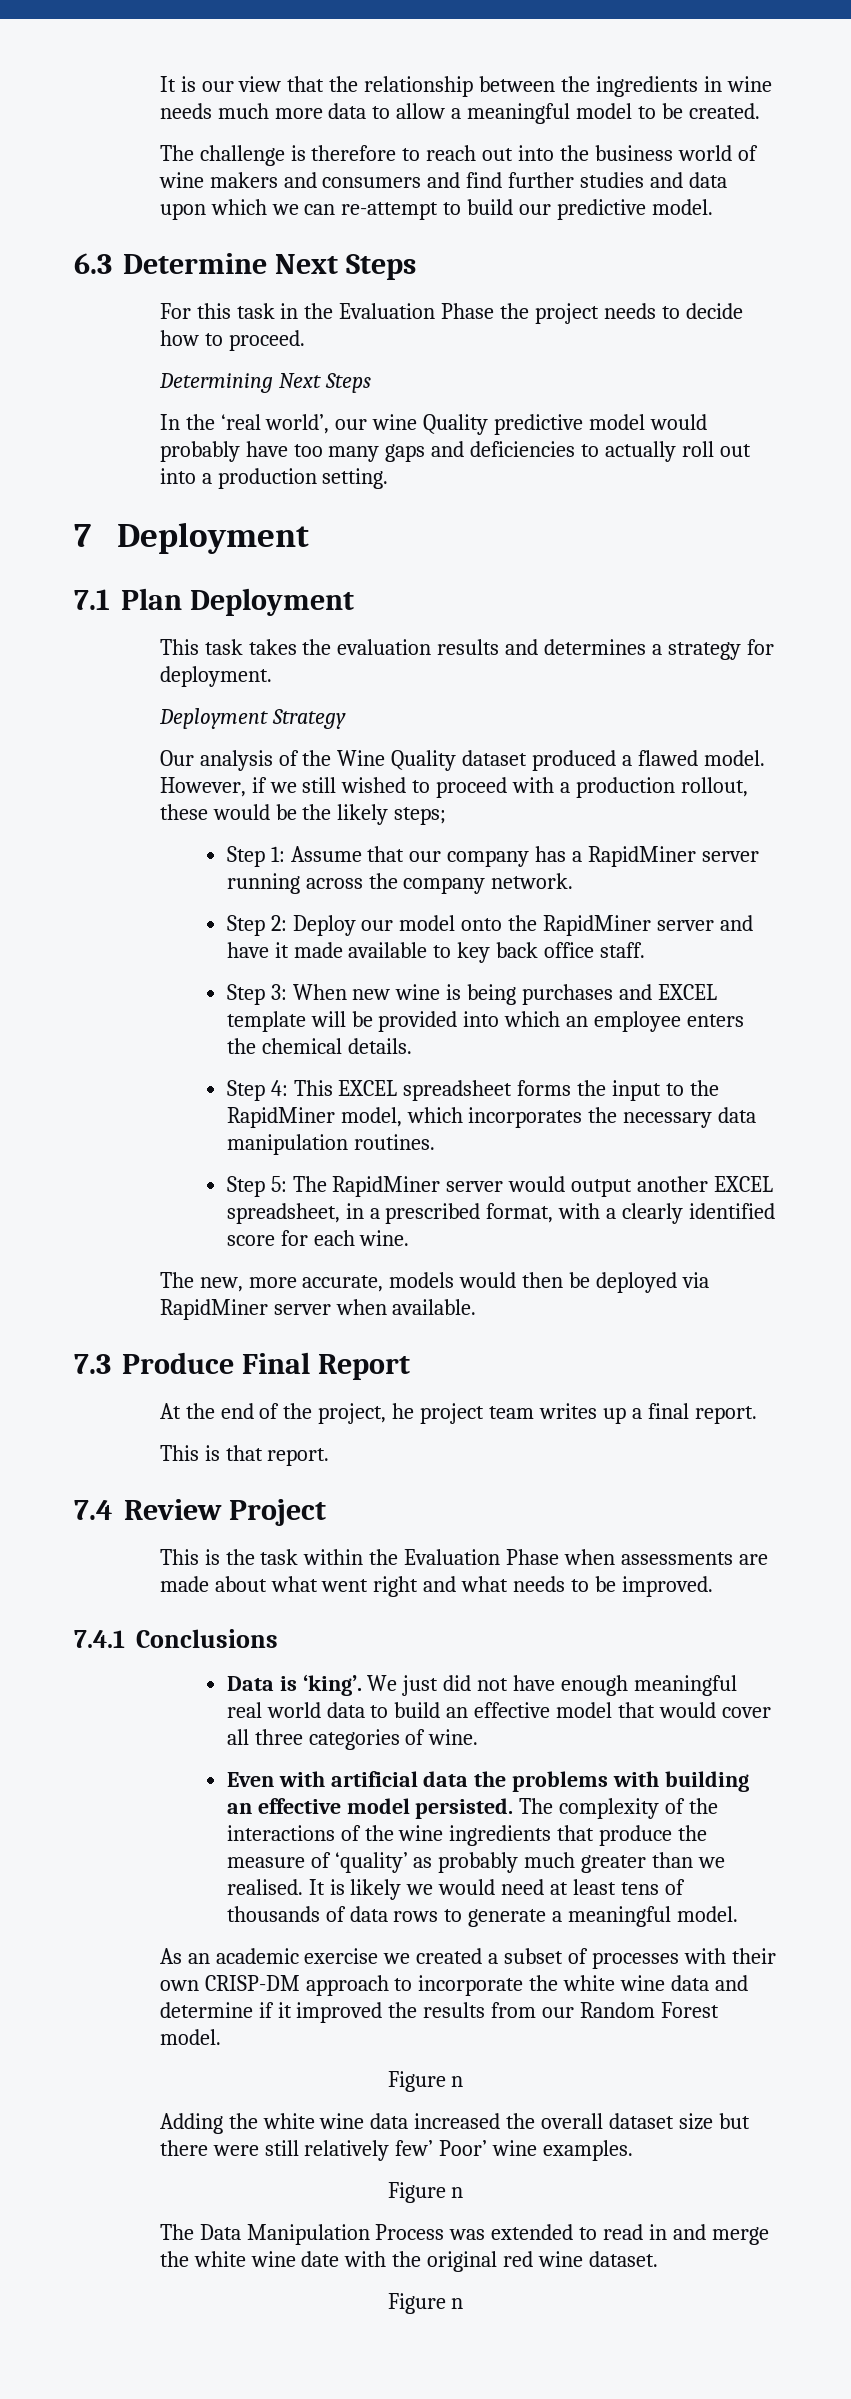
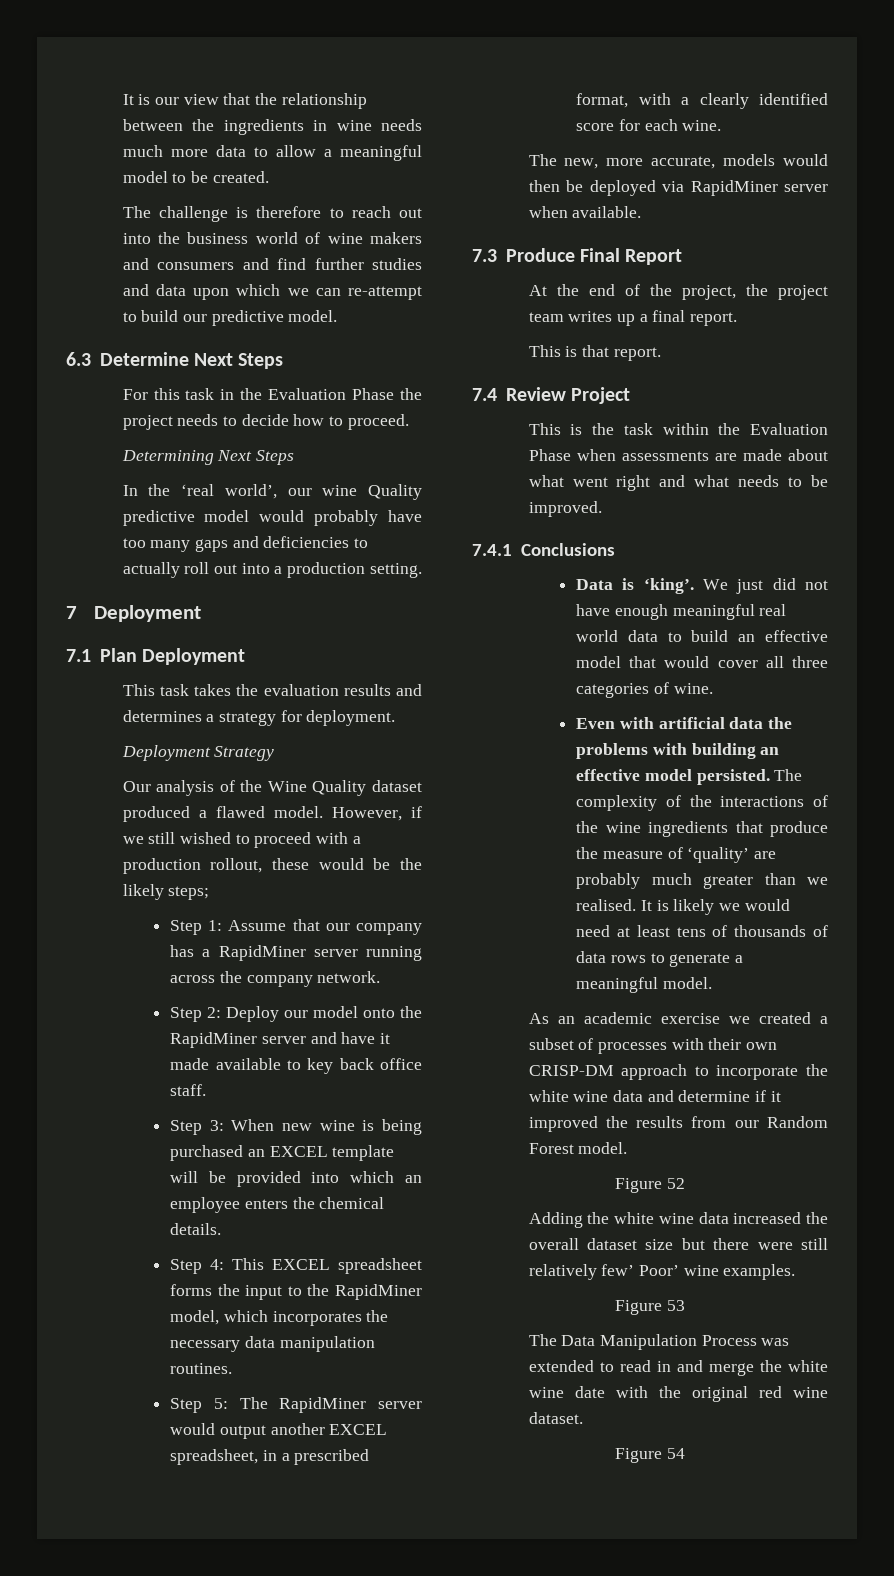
- Step 3: When new wine is being purchases and EXCEL template will be provided into which an employee enters the chemical details.
+ Step 3: When new wine is being purchased an EXCEL template will be provided into which an employee enters the chemical details.
- At the end of the project, he project team writes up a final report.
+ At the end of the project, the project team writes up a final report.
- The complexity of the interactions of the wine ingredients that produce the measure of ‘quality’ as probably much greater than we realised.
+ The complexity of the interactions of the wine ingredients that produce the measure of ‘quality’ are probably much greater than we realised.
  As an academic exercise we created a subset of processes with their own CRISP-DM approach to incorporate the white wine data and determine if it improved the results from our Random Forest model.
- Figure n
+ Figure 52
  Adding the white wine data increased the overall dataset size but there were still relatively few’ Poor’ wine examples.
- Figure n
+ Figure 53
  The Data Manipulation Process was extended to read in and merge the white wine date with the original red wine dataset.
- Figure n
+ Figure 54

